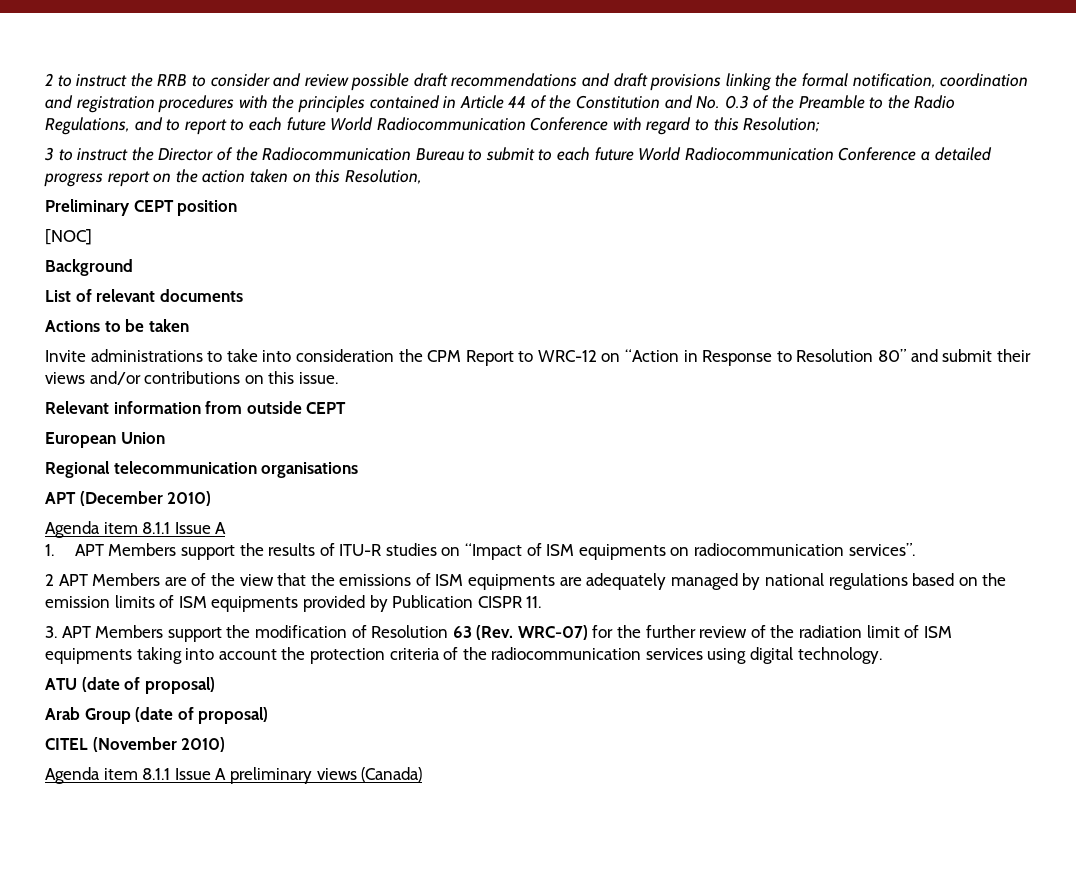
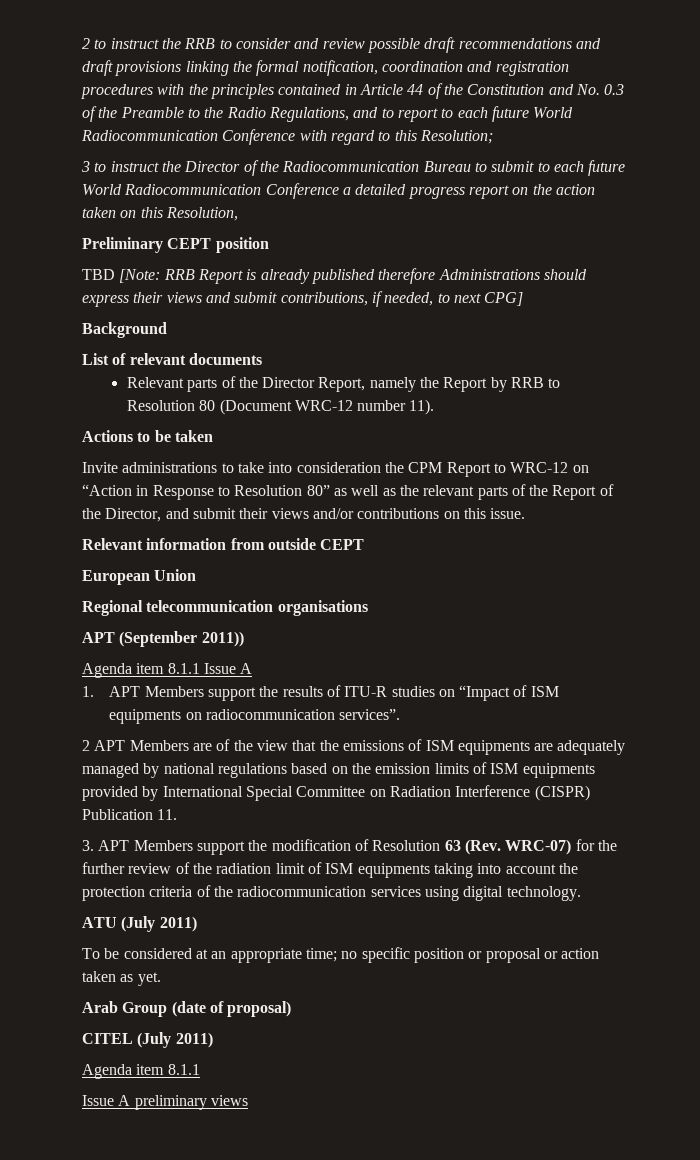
- [NOC]
+ TBD [Note: RRB Report is already published therefore Administrations should express their views and submit contributions, if needed, to next CPG]
+ Relevant parts of the Director Report, namely the Report by RRB to Resolution 80 (Document WRC-12 number 11).
- Invite administrations to take into consideration the CPM Report to WRC-12 on “Action in Response to Resolution 80” and submit their views and/or contributions on this issue.
+ Invite administrations to take into consideration the CPM Report to WRC-12 on “Action in Response to Resolution 80” as well as the relevant parts of the Report of the Director, and submit their views and/or contributions on this issue.
- APT (December 2010)
+ APT (September 2011))
- 2 APT Members are of the view that the emissions of ISM equipments are adequately managed by national regulations based on the emission limits of ISM equipments provided by Publication CISPR 11.
+ 2 APT Members are of the view that the emissions of ISM equipments are adequately managed by national regulations based on the emission limits of ISM equipments provided by International Special Committee on Radiation Interference (CISPR) Publication 11.
- ATU (date of proposal)
+ ATU (July 2011)
+ To be considered at an appropriate time; no specific position or proposal or action taken as yet.
- CITEL (November 2010)
- Agenda item 8.1.1 Issue A preliminary views (Canada)
+ CITEL (July 2011)
+ Agenda item 8.1.1
+ Issue A preliminary views

